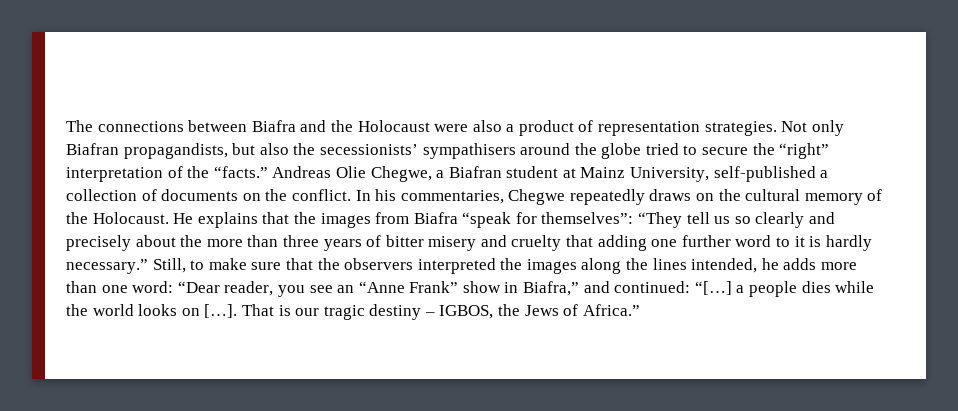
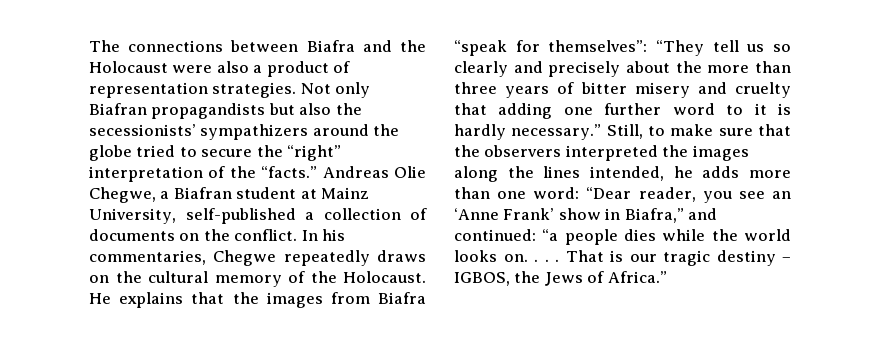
- Not only Biafran propagandists, but also the secessionists’ sympathisers around the globe tried to secure the “right” interpretation of the “facts.”
+ Not only Biafran propagandists but also the secessionists’ sympathizers around the globe tried to secure the “right” interpretation of the “facts.”
- Still, to make sure that the observers interpreted the images along the lines intended, he adds more than one word: “Dear reader, you see an “Anne Frank” show in Biafra,” and continued: “[…] a people dies while the world looks on […].
+ Still, to make sure that the observers interpreted the images along the lines intended, he adds more than one word: “Dear reader, you see an ‘Anne Frank’ show in Biafra,” and continued: “a people dies while the world looks on. . . .

